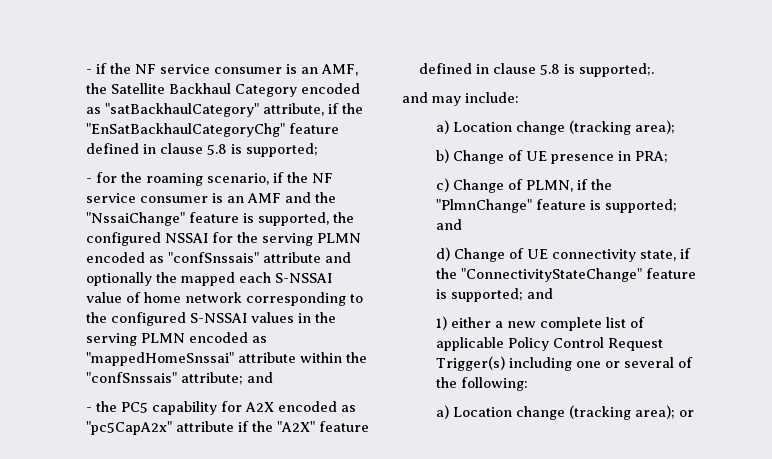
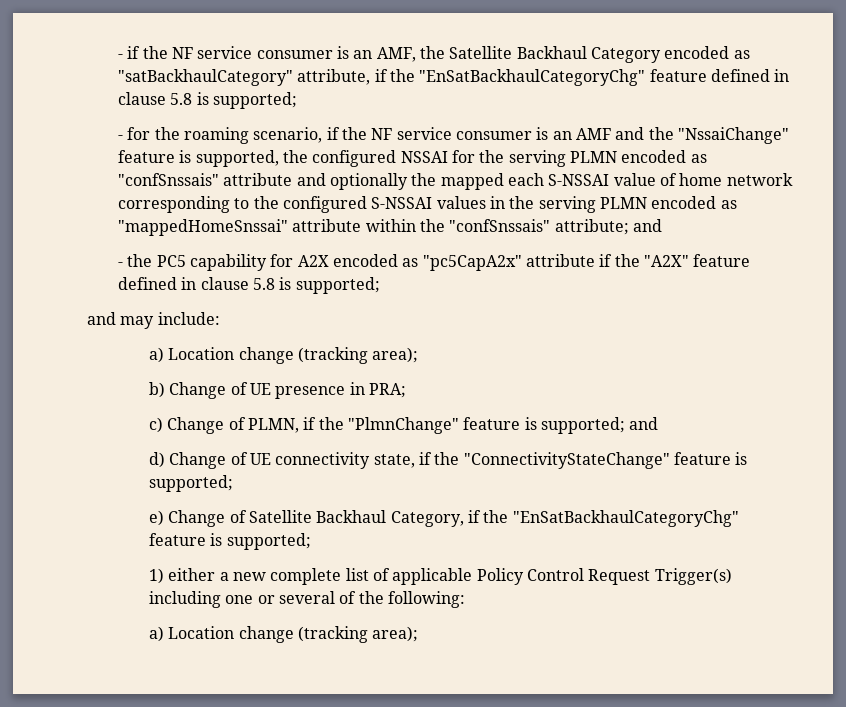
- - the PC5 capability for A2X encoded as "pc5CapA2x" attribute if the "A2X" feature defined in clause 5.8 is supported;.
+ - the PC5 capability for A2X encoded as "pc5CapA2x" attribute if the "A2X" feature defined in clause 5.8 is supported;
- d) Change of UE connectivity state, if the "ConnectivityStateChange" feature is supported; and
+ d) Change of UE connectivity state, if the "ConnectivityStateChange" feature is supported;
+ e) Change of Satellite Backhaul Category, if the "EnSatBackhaulCategoryChg" feature is supported;
  1) either a new complete list of applicable Policy Control Request Trigger(s) including one or several of the following:
- a) Location change (tracking area); or
+ a) Location change (tracking area);

